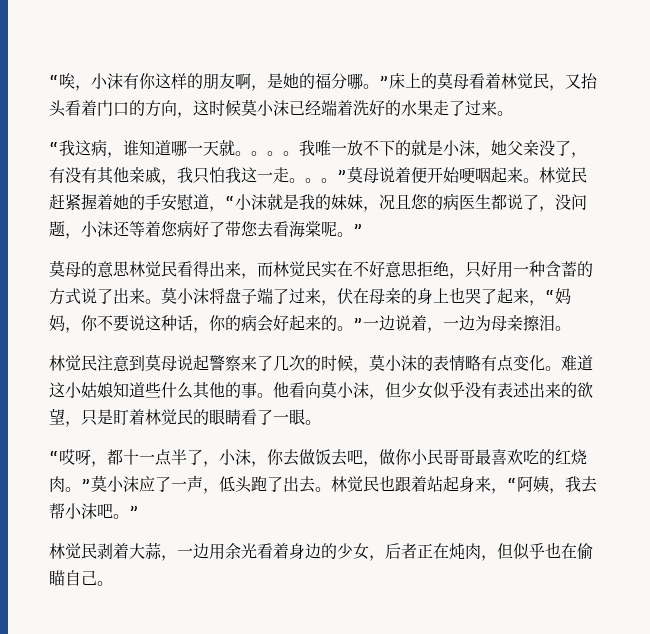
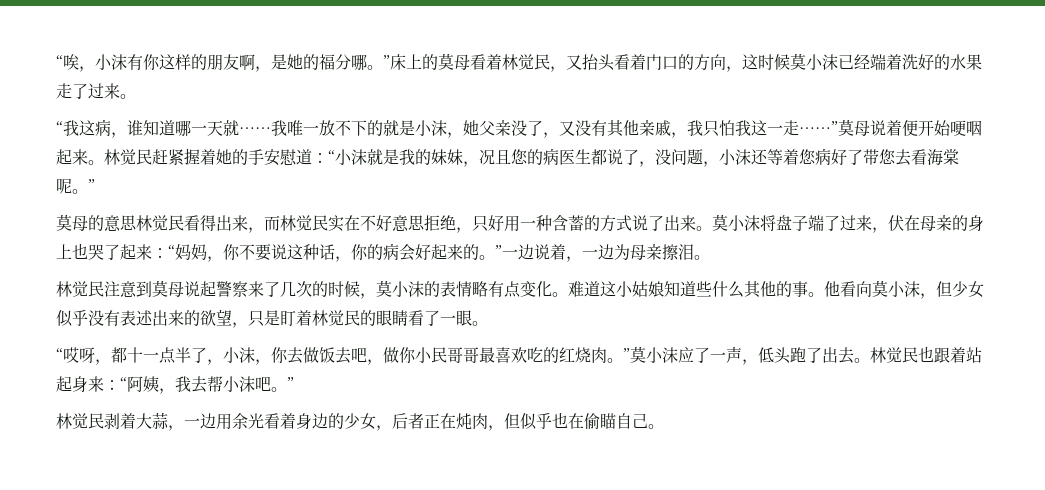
- “我这病，谁知道哪一天就。。。。
+ “我这病，谁知道哪一天就……
- 我唯一放不下的就是小沫，她父亲没了，有没有其他亲戚，我只怕我这一走。。。”莫母说着便开始哽咽起来。
+ 我唯一放不下的就是小沫，她父亲没了，又没有其他亲戚，我只怕我这一走……”莫母说着便开始哽咽起来。
- 林觉民赶紧握着她的手安慰道，“小沫就是我的妹妹，况且您的病医生都说了，没问题，小沫还等着您病好了带您去看海棠呢。”
+ 林觉民赶紧握着她的手安慰道：“小沫就是我的妹妹，况且您的病医生都说了，没问题，小沫还等着您病好了带您去看海棠呢。”
- 莫小沫将盘子端了过来，伏在母亲的身上也哭了起来，“妈妈，你不要说这种话，你的病会好起来的。”一边说着，一边为母亲擦泪。
+ 莫小沫将盘子端了过来，伏在母亲的身上也哭了起来：“妈妈，你不要说这种话，你的病会好起来的。”一边说着，一边为母亲擦泪。
- 林觉民也跟着站起身来，“阿姨，我去帮小沫吧。”
+ 林觉民也跟着站起身来：“阿姨，我去帮小沫吧。”

